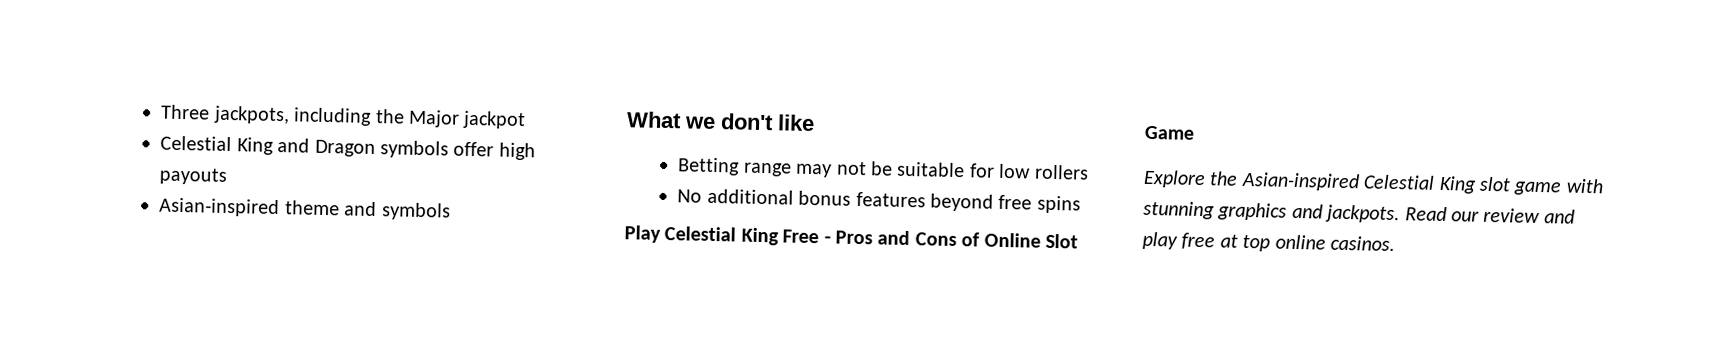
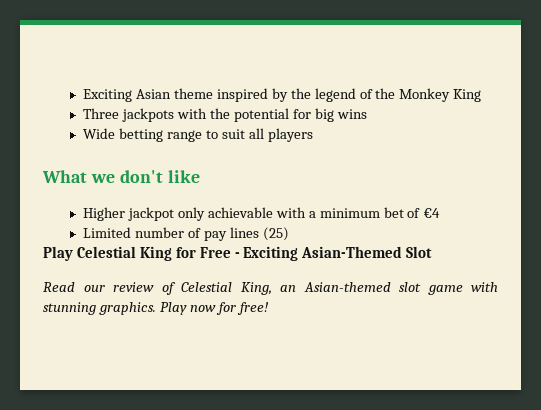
- Three jackpots, including the Major jackpot
- Celestial King and Dragon symbols offer high payouts
- Asian-inspired theme and symbols
+ Exciting Asian theme inspired by the legend of the Monkey King
+ Three jackpots with the potential for big wins
+ Wide betting range to suit all players
  What we don't like
- Betting range may not be suitable for low rollers
- No additional bonus features beyond free spins
+ Higher jackpot only achievable with a minimum bet of €4
+ Limited number of pay lines (25)
- Play Celestial King Free - Pros and Cons of Online Slot Game
- Explore the Asian-inspired Celestial King slot game with stunning graphics and jackpots. Read our review and play free at top online casinos.
+ Play Celestial King for Free - Exciting Asian-Themed Slot
+ Read our review of Celestial King, an Asian-themed slot game with stunning graphics. Play now for free!

